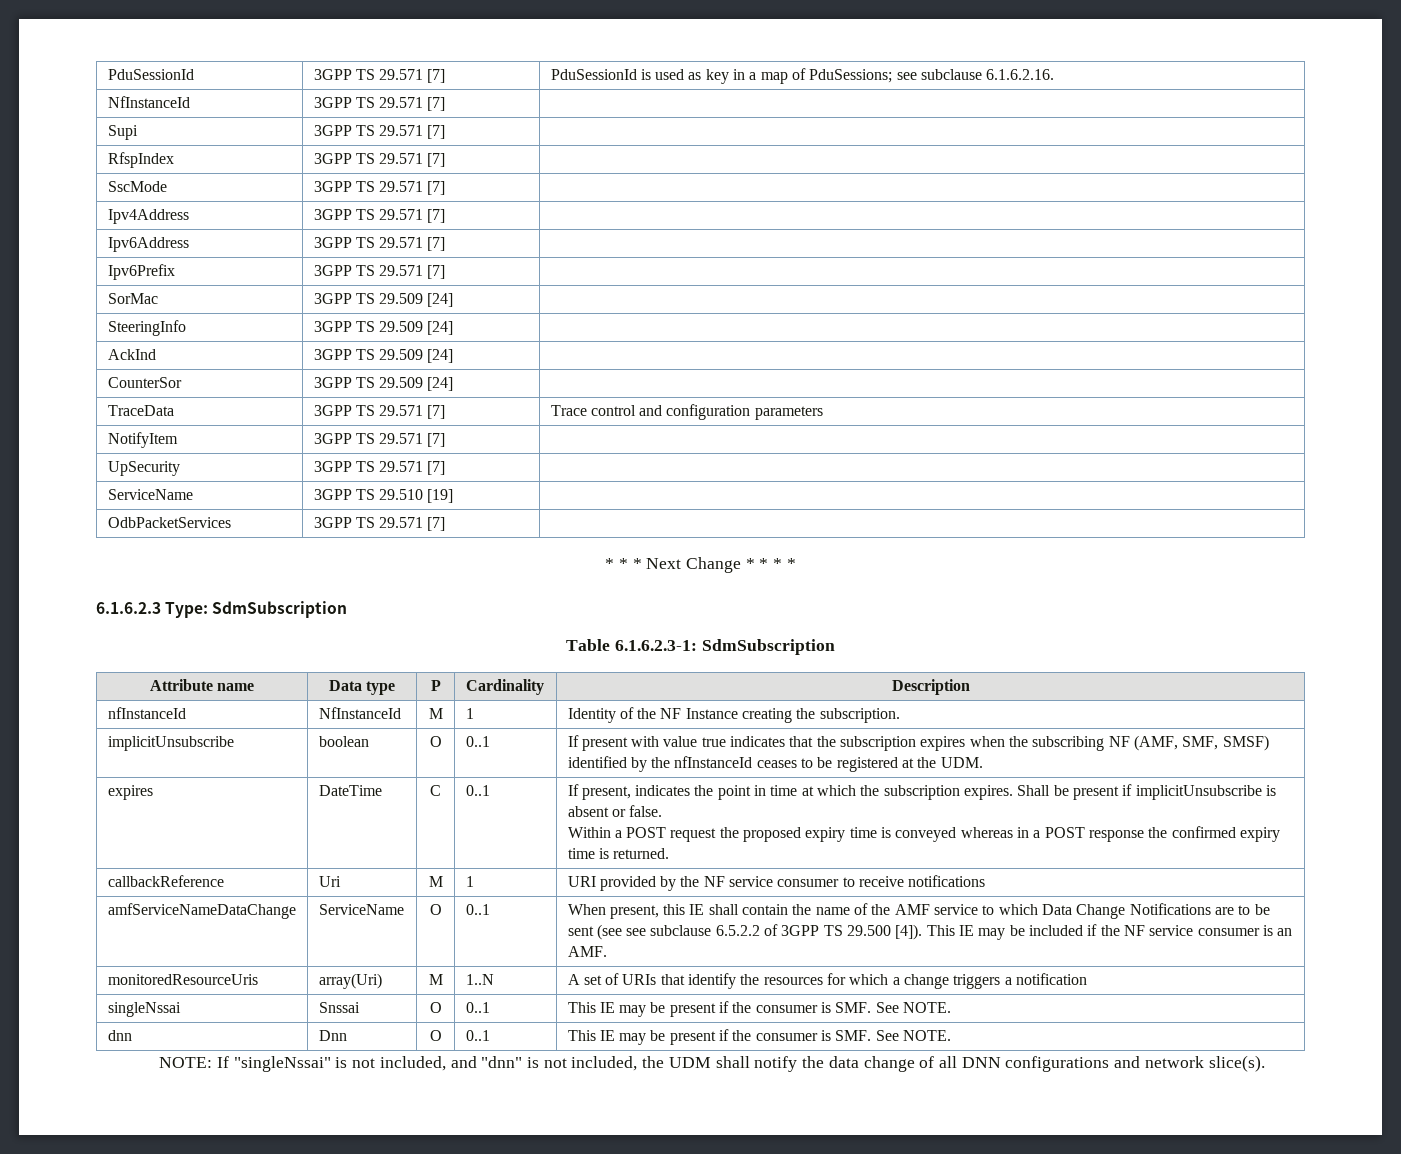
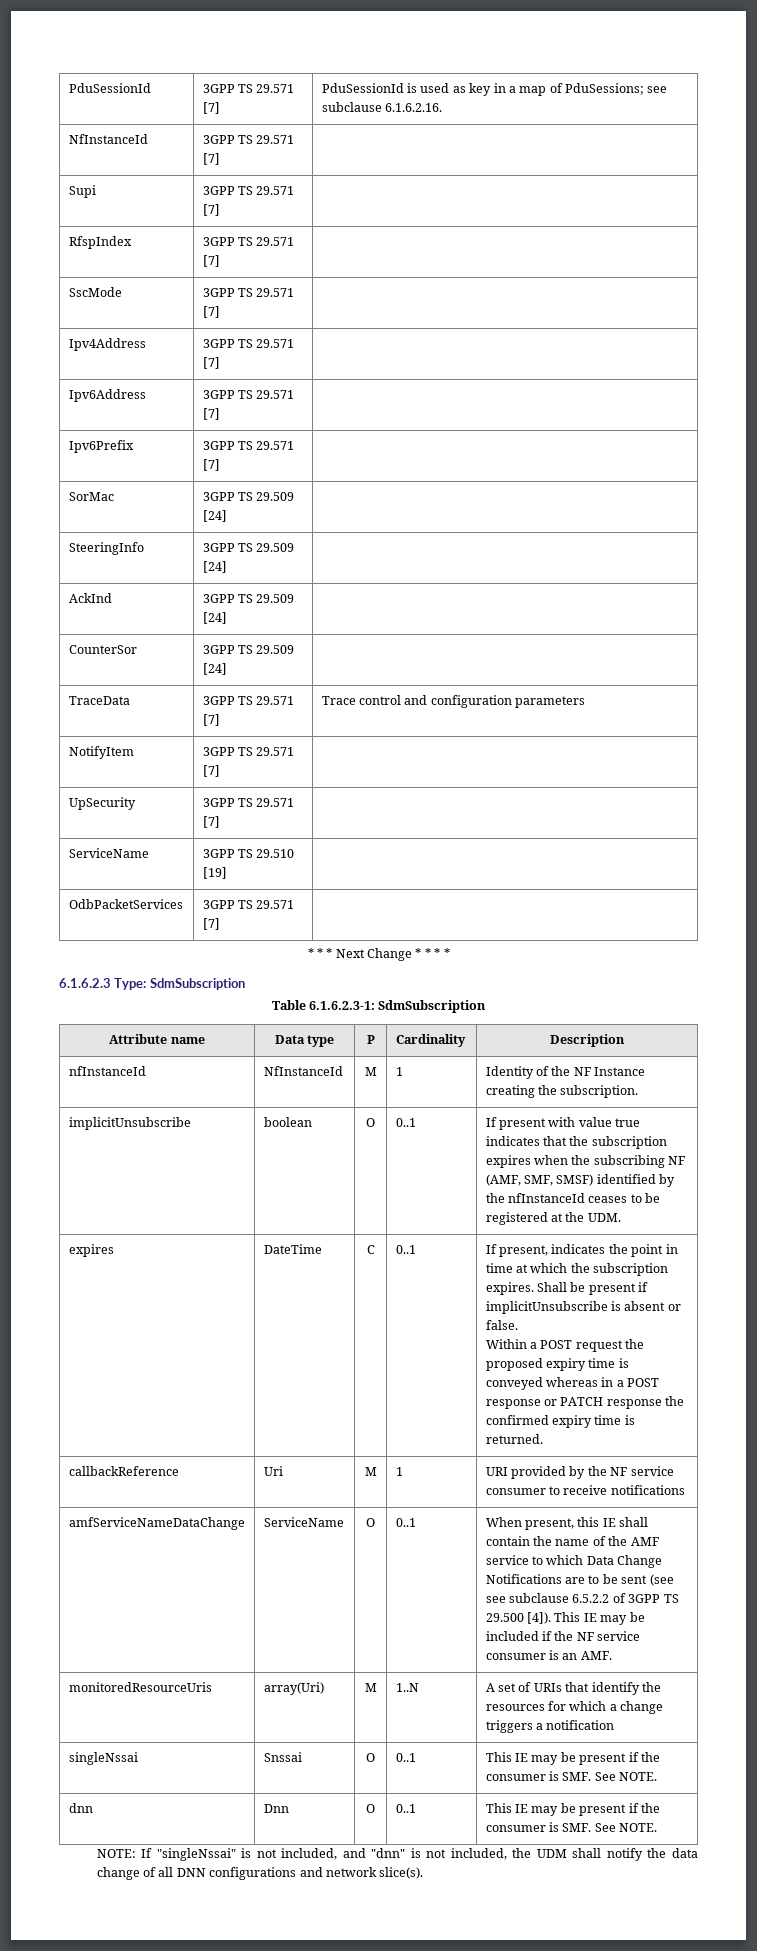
- Within a POST request the proposed expiry time is conveyed whereas in a POST response the confirmed expiry time is returned.
+ Within a POST request the proposed expiry time is conveyed whereas in a POST response or PATCH response the confirmed expiry time is returned.

